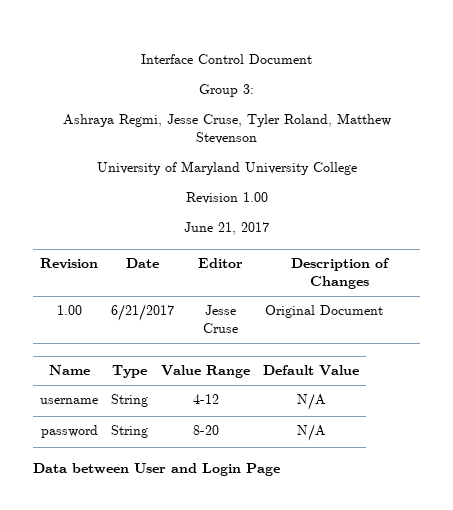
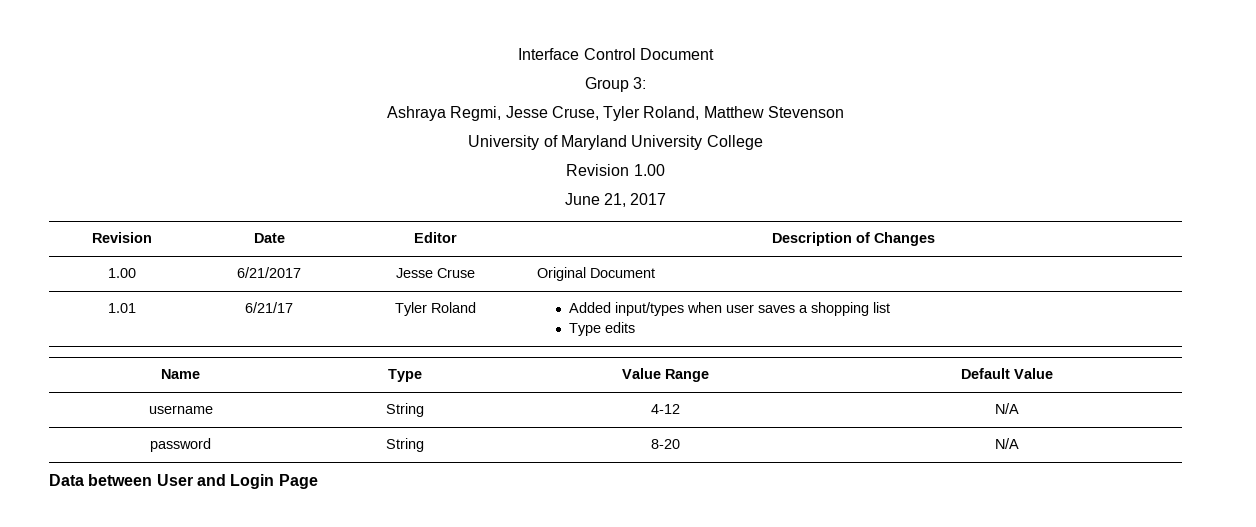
+ 1.01 | 6/21/17 | Tyler Roland | Added input/types when user saves a shopping list
+ Type edits

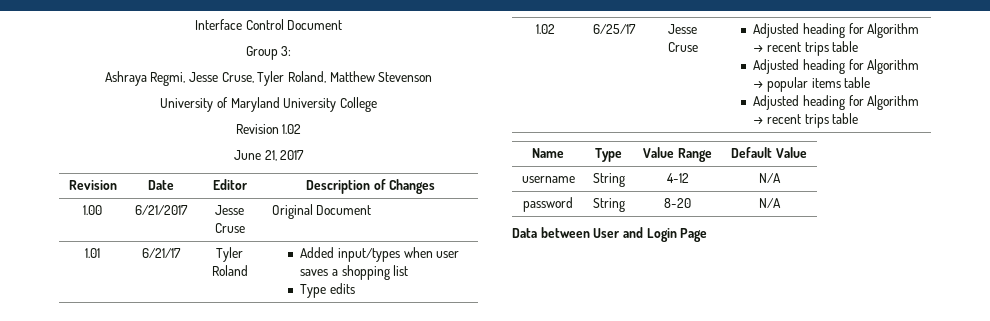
- Revision 1.00
+ Revision 1.02
+ 1.02 | 6/25/17 | Jesse Cruse | Adjusted heading for Algorithm → recent trips table
+ Adjusted heading for Algorithm → popular items table
+ Adjusted heading for Algorithm → recent trips table

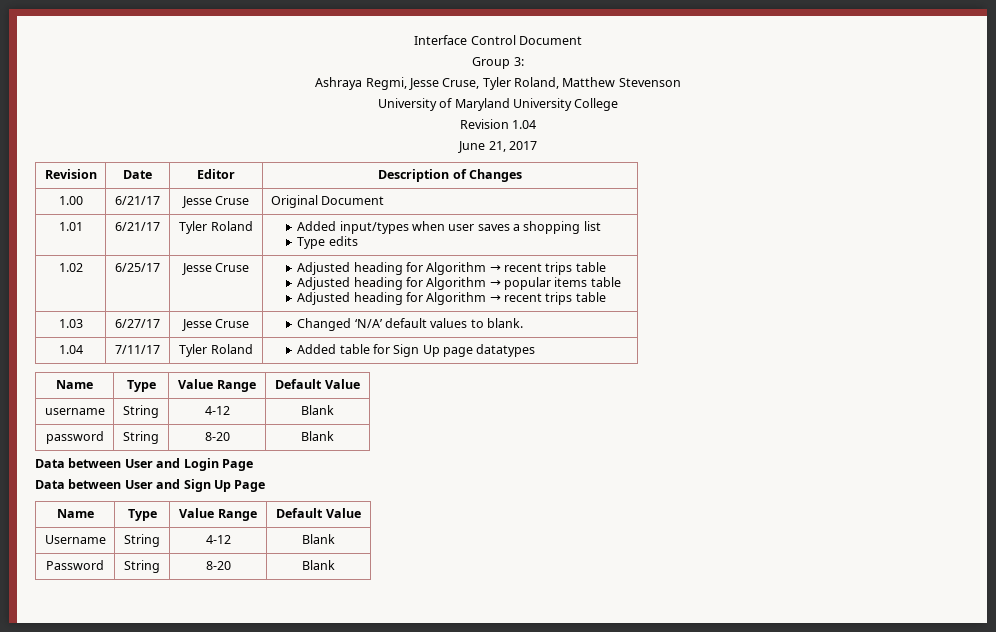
- Revision 1.02
+ Revision 1.04
- 1.00 | 6/21/2017 | Jesse Cruse | Original Document
+ 1.00 | 6/21/17 | Jesse Cruse | Original Document
+ 1.03 | 6/27/17 | Jesse Cruse | Changed ‘N/A’ default values to blank.
+ 1.04 | 7/11/17 | Tyler Roland | Added table for Sign Up page datatypes
- username | String | 4-12 | N/A
+ username | String | 4-12 | Blank
- password | String | 8-20 | N/A
+ password | String | 8-20 | Blank
+ Data between User and Sign Up Page
+ Name | Type | Value Range | Default Value
+ Username | String | 4-12 | Blank
+ Password | String | 8-20 | Blank

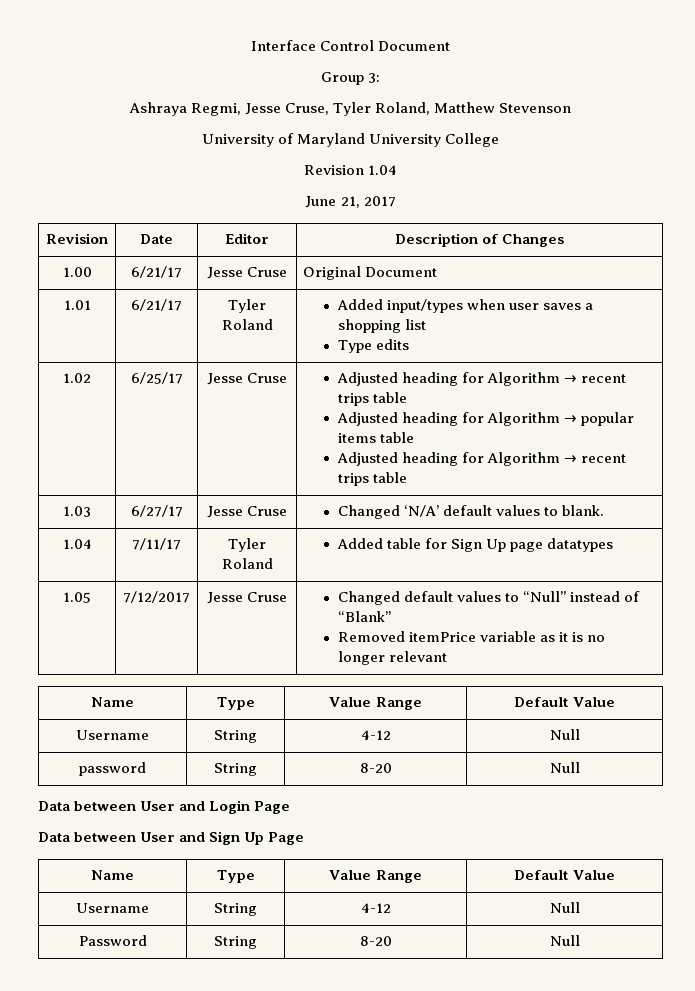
  1.04 | 7/11/17 | Tyler Roland | Added table for Sign Up page datatypes
+ 1.05 | 7/12/2017 | Jesse Cruse | Changed default values to “Null” instead of “Blank”
+ Removed itemPrice variable as it is no longer relevant
  Name | Type | Value Range | Default Value
- username | String | 4-12 | Blank
+ Username | String | 4-12 | Null
- password | String | 8-20 | Blank
+ password | String | 8-20 | Null
  Data between User and Sign Up Page
  Name | Type | Value Range | Default Value
- Username | String | 4-12 | Blank
+ Username | String | 4-12 | Null
- Password | String | 8-20 | Blank
+ Password | String | 8-20 | Null

